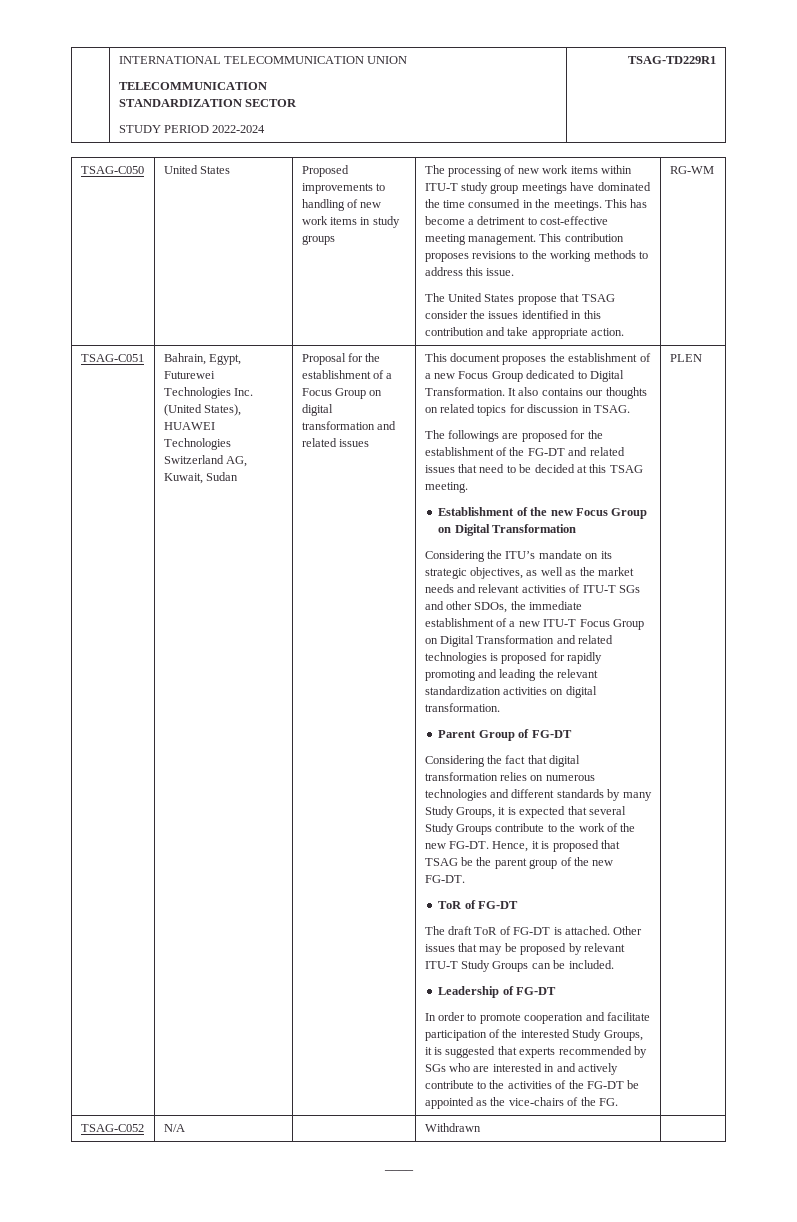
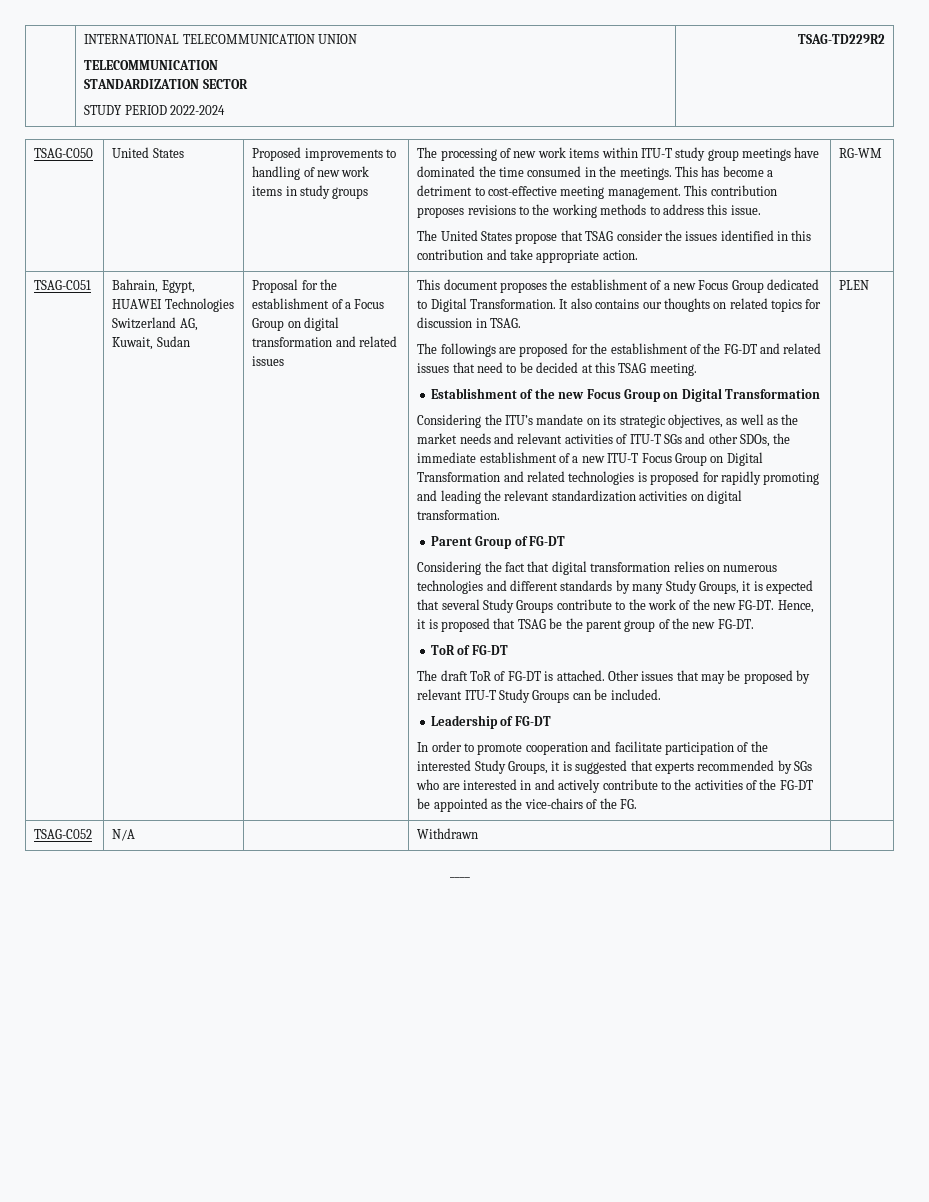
  | INTERNATIONAL TELECOMMUNICATION UNION
  TELECOMMUNICATION
  STANDARDIZATION SECTOR
- STUDY PERIOD 2022-2024 | TSAG-TD229R1
+ STUDY PERIOD 2022-2024 | TSAG-TD229R2
- Bahrain, Egypt, Futurewei Technologies Inc. (United States), HUAWEI Technologies Switzerland AG, Kuwait, Sudan
+ Bahrain, Egypt, HUAWEI Technologies Switzerland AG, Kuwait, Sudan

